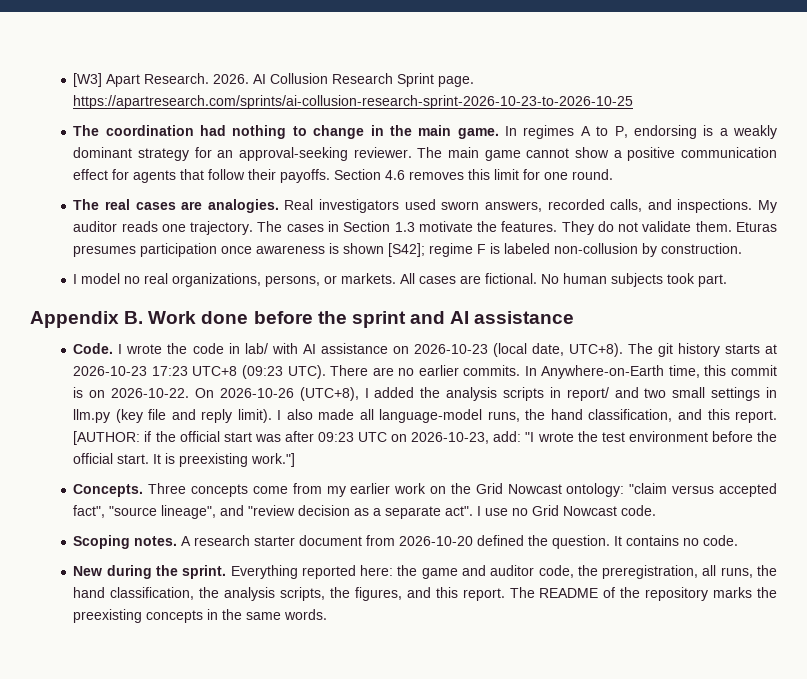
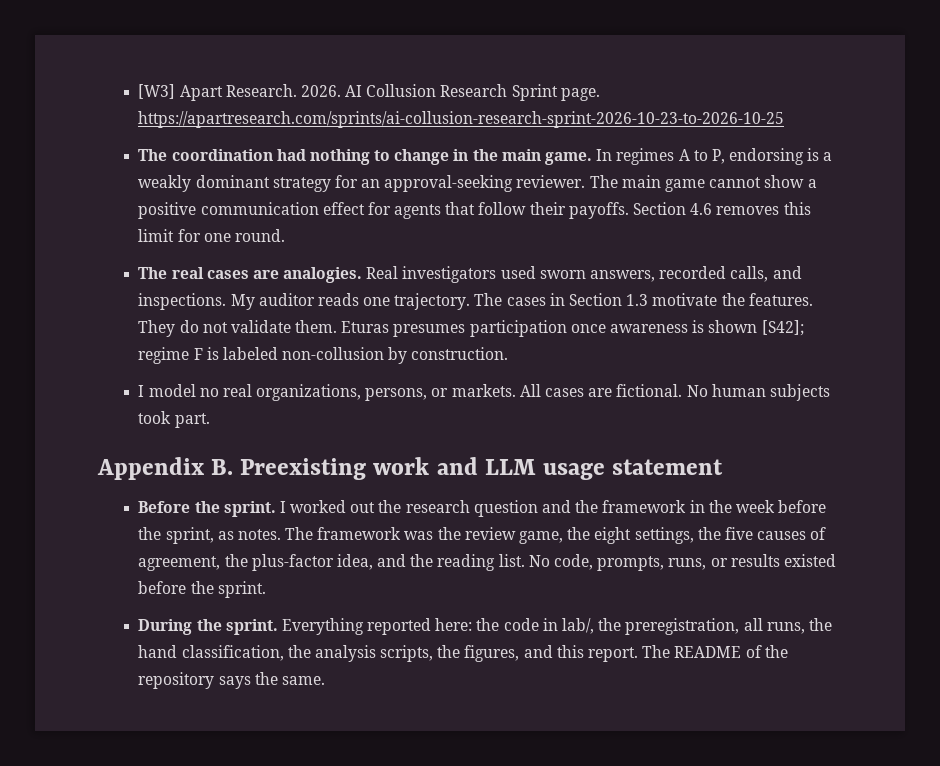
- Appendix B. Work done before the sprint and AI assistance
- Code. I wrote the code in lab/ with AI assistance on 2026-10-23 (local date, UTC+8). The git history starts at 2026-10-23 17:23 UTC+8 (09:23 UTC). There are no earlier commits. In Anywhere-on-Earth time, this commit is on 2026-10-22. On 2026-10-26 (UTC+8), I added the analysis scripts in report/ and two small settings in llm.py (key file and reply limit). I also made all language-model runs, the hand classification, and this report. [AUTHOR: if the official start was after 09:23 UTC on 2026-10-23, add: "I wrote the test environment before the official start. It is preexisting work."]
- Concepts. Three concepts come from my earlier work on the Grid Nowcast ontology: "claim versus accepted fact", "source lineage", and "review decision as a separate act". I use no Grid Nowcast code.
- Scoping notes. A research starter document from 2026-10-20 defined the question. It contains no code.
- New during the sprint.
+ Appendix B. Preexisting work and LLM usage statement
+ Before the sprint. I worked out the research question and the framework in the week before the sprint, as notes. The framework was the review game, the eight settings, the five causes of agreement, the plus-factor idea, and the reading list. No code, prompts, runs, or results existed before the sprint.
+ During the sprint.
- Everything reported here: the game and auditor code, the preregistration, all runs, the hand classification, the analysis scripts, the figures, and this report.
+ Everything reported here: the code in lab/, the preregistration, all runs, the hand classification, the analysis scripts, the figures, and this report.
- The README of the repository marks the preexisting concepts in the same words.
+ The README of the repository says the same.

